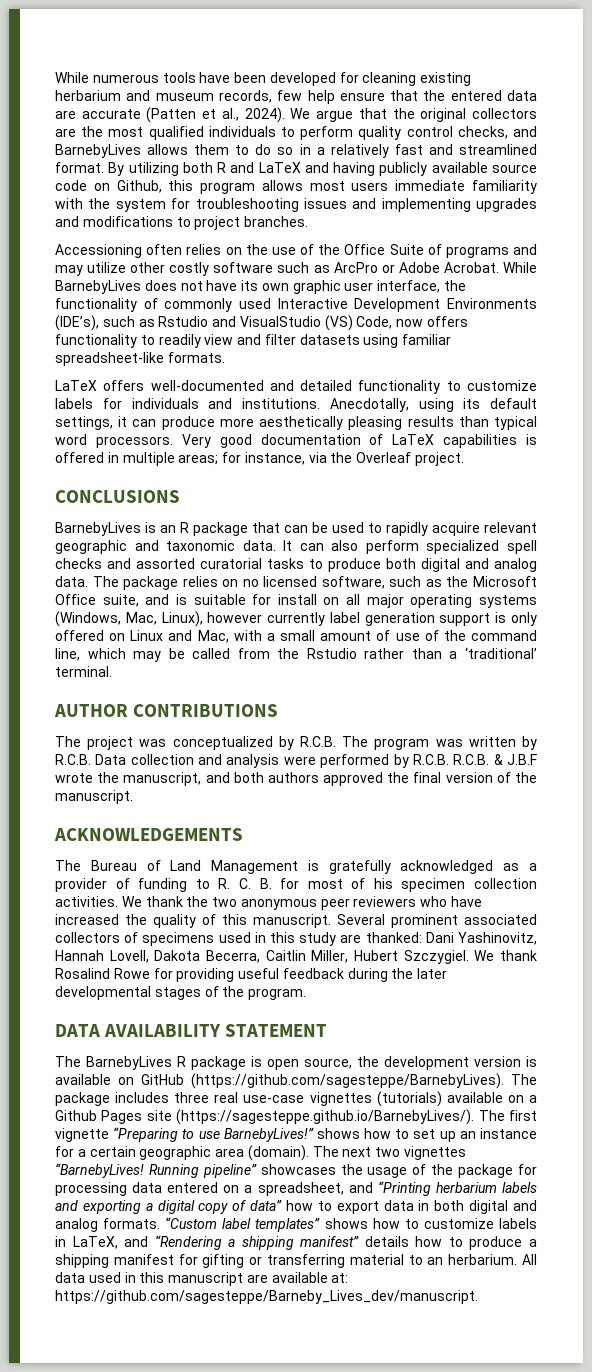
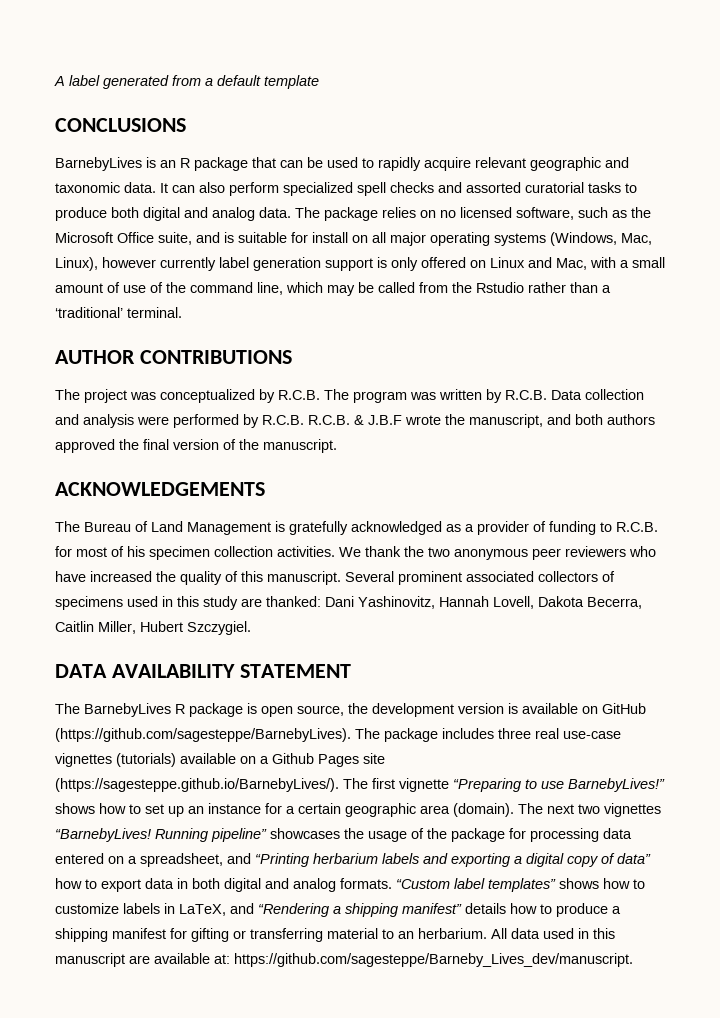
- While numerous tools have been developed for cleaning existing herbarium and museum records, few help ensure that the entered data are accurate (Patten et al., 2024). We argue that the original collectors are the most qualified individuals to perform quality control checks, and BarnebyLives allows them to do so in a relatively fast and streamlined format. By utilizing both R and LaTeX and having publicly available source code on Github, this program allows most users immediate familiarity with the system for troubleshooting issues and implementing upgrades and modifications to project branches.
- Accessioning often relies on the use of the Office Suite of programs and may utilize other costly software such as ArcPro or Adobe Acrobat. While BarnebyLives does not have its own graphic user interface, the functionality of commonly used Interactive Development Environments (IDE’s), such as Rstudio and VisualStudio (VS) Code, now offers functionality to readily view and filter datasets using familiar spreadsheet-like formats.
- LaTeX offers well-documented and detailed functionality to customize labels for individuals and institutions. Anecdotally, using its default settings, it can produce more aesthetically pleasing results than typical word processors. Very good documentation of LaTeX capabilities is offered in multiple areas; for instance, via the Overleaf project.
+ A label generated from a default template
- The Bureau of Land Management is gratefully acknowledged as a provider of funding to R. C. B. for most of his specimen collection activities.
+ The Bureau of Land Management is gratefully acknowledged as a provider of funding to R.C.B. for most of his specimen collection activities.
- We thank Rosalind Rowe for providing useful feedback during the later developmental stages of the program.

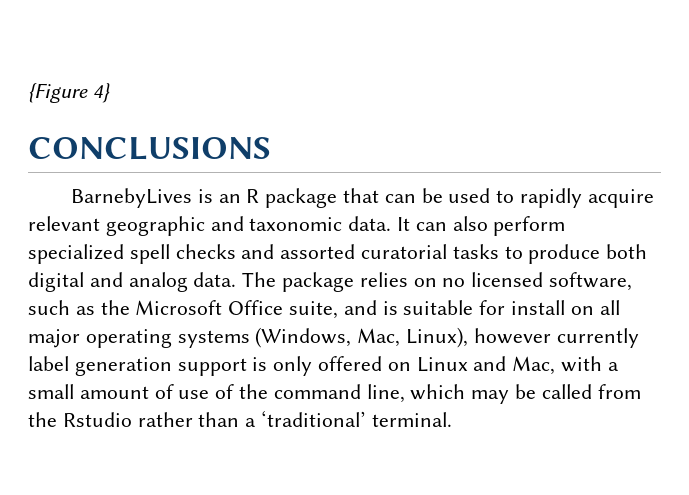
- A label generated from a default template
+ {Figure 4}
- AUTHOR CONTRIBUTIONS
- The project was conceptualized by R.C.B. The program was written by R.C.B. Data collection and analysis were performed by R.C.B. R.C.B. & J.B.F wrote the manuscript, and both authors approved the final version of the manuscript.
- ACKNOWLEDGEMENTS
- The Bureau of Land Management is gratefully acknowledged as a provider of funding to R.C.B. for most of his specimen collection activities. We thank the two anonymous peer reviewers who have increased the quality of this manuscript. Several prominent associated collectors of specimens used in this study are thanked: Dani Yashinovitz, Hannah Lovell, Dakota Becerra, Caitlin Miller, Hubert Szczygiel.
- DATA AVAILABILITY STATEMENT
- The BarnebyLives R package is open source, the development version is available on GitHub (https://github.com/sagesteppe/BarnebyLives). The package includes three real use-case vignettes (tutorials) available on a Github Pages site (https://sagesteppe.github.io/BarnebyLives/). The first vignette “Preparing to use BarnebyLives!” shows how to set up an instance for a certain geographic area (domain). The next two vignettes “BarnebyLives! Running pipeline” showcases the usage of the package for processing data entered on a spreadsheet, and “Printing herbarium labels and exporting a digital copy of data” how to export data in both digital and analog formats. “Custom label templates” shows how to customize labels in LaTeX, and “Rendering a shipping manifest” details how to produce a shipping manifest for gifting or transferring material to an herbarium. All data used in this manuscript are available at: https://github.com/sagesteppe/Barneby_Lives_dev/manuscript.

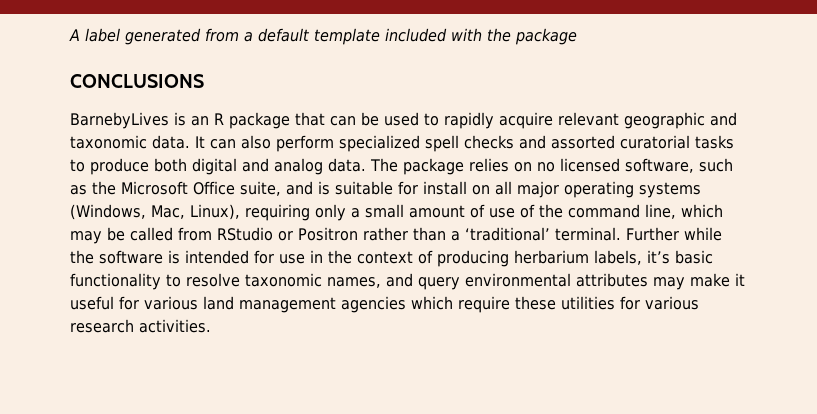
- {Figure 4}
+ A label generated from a default template included with the package
- The package relies on no licensed software, such as the Microsoft Office suite, and is suitable for install on all major operating systems (Windows, Mac, Linux), however currently label generation support is only offered on Linux and Mac, with a small amount of use of the command line, which may be called from the Rstudio rather than a ‘traditional’ terminal.
+ The package relies on no licensed software, such as the Microsoft Office suite, and is suitable for install on all major operating systems (Windows, Mac, Linux), requiring only a small amount of use of the command line, which may be called from RStudio or Positron rather than a ‘traditional’ terminal.
+ Further while the software is intended for use in the context of producing herbarium labels, it’s basic functionality to resolve taxonomic names, and query environmental attributes may make it useful for various land management agencies which require these utilities for various research activities.

